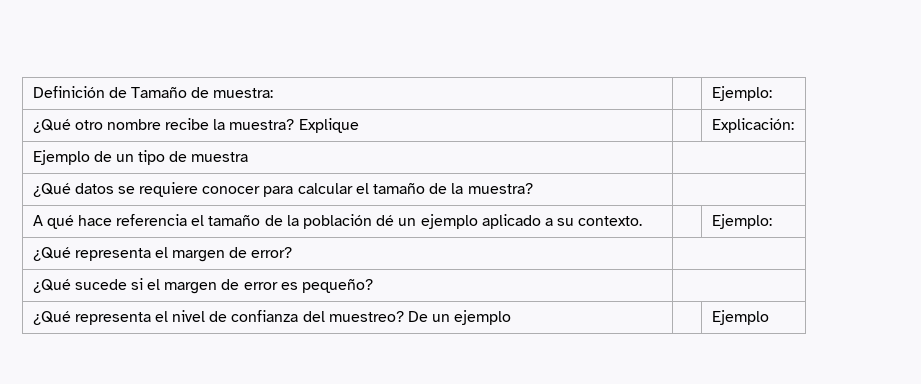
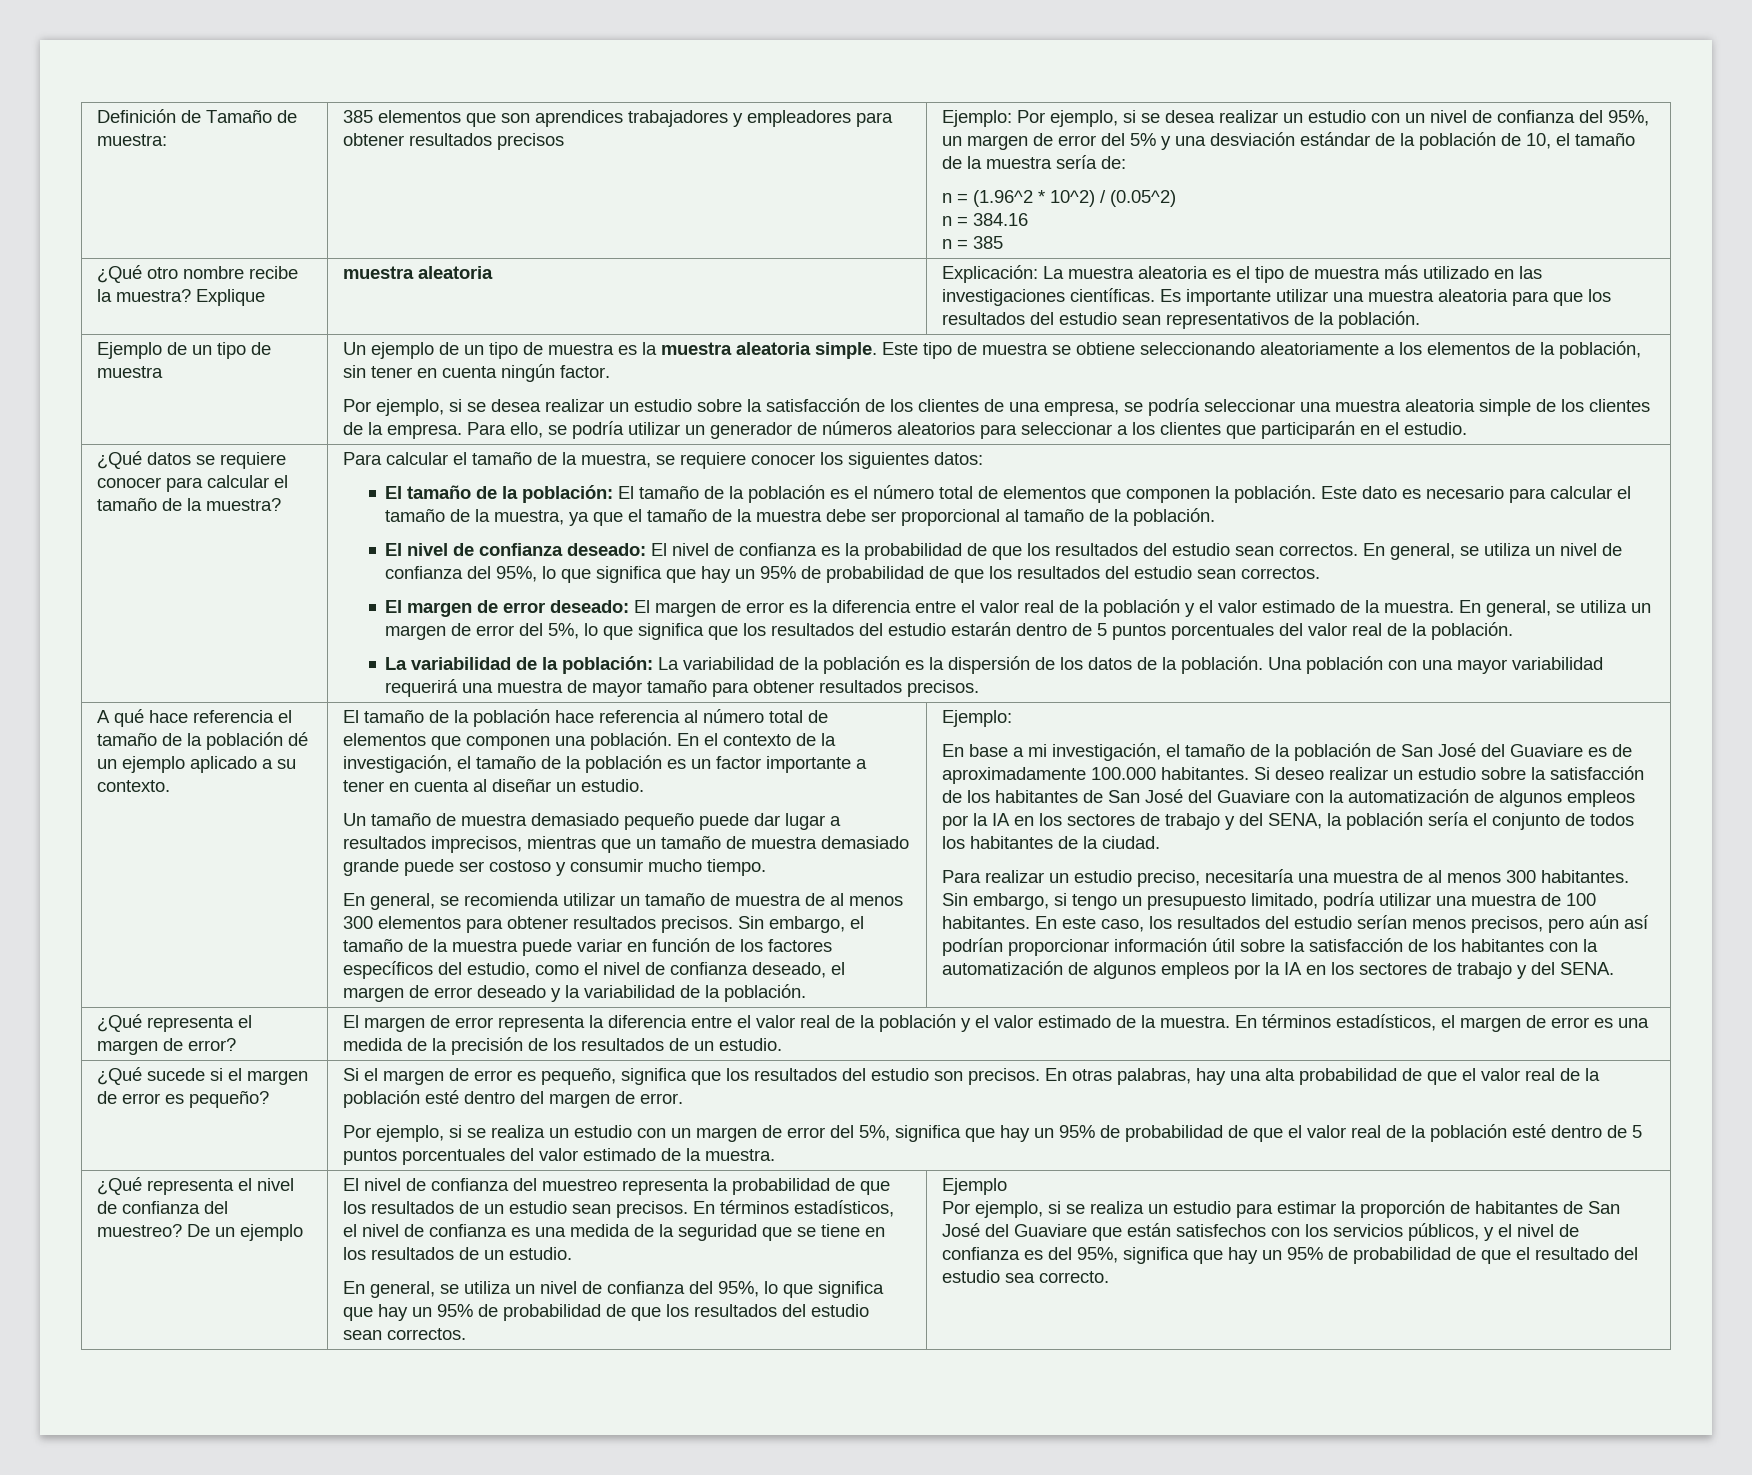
- Definición de Tamaño de muestra: | | Ejemplo:
+ Definición de Tamaño de muestra: | 385 elementos que son aprendices trabajadores y empleadores para obtener resultados precisos | Ejemplo: Por ejemplo, si se desea realizar un estudio con un nivel de confianza del 95%, un margen de error del 5% y una desviación estándar de la población de 10, el tamaño de la muestra sería de:
+ n = (1.96^2 * 10^2) / (0.05^2)
+ n = 384.16
+ n = 385
- Explique
+ Explique | muestra aleatoria
- Explicación:
+ Explicación: La muestra aleatoria es el tipo de muestra más utilizado en las investigaciones científicas. Es importante utilizar una muestra aleatoria para que los resultados del estudio sean representativos de la población.
+ Un ejemplo de un tipo de muestra es la muestra aleatoria simple. Este tipo de muestra se obtiene seleccionando aleatoriamente a los elementos de la población, sin tener en cuenta ningún factor.
+ Por ejemplo, si se desea realizar un estudio sobre la satisfacción de los clientes de una empresa, se podría seleccionar una muestra aleatoria simple de los clientes de la empresa. Para ello, se podría utilizar un generador de números aleatorios para seleccionar a los clientes que participarán en el estudio.
+ Para calcular el tamaño de la muestra, se requiere conocer los siguientes datos:
+ El tamaño de la población: El tamaño de la población es el número total de elementos que componen la población. Este dato es necesario para calcular el tamaño de la muestra, ya que el tamaño de la muestra debe ser proporcional al tamaño de la población.
+ El nivel de confianza deseado: El nivel de confianza es la probabilidad de que los resultados del estudio sean correctos. En general, se utiliza un nivel de confianza del 95%, lo que significa que hay un 95% de probabilidad de que los resultados del estudio sean correctos.
+ El margen de error deseado: El margen de error es la diferencia entre el valor real de la población y el valor estimado de la muestra. En general, se utiliza un margen de error del 5%, lo que significa que los resultados del estudio estarán dentro de 5 puntos porcentuales del valor real de la población.
+ La variabilidad de la población: La variabilidad de la población es la dispersión de los datos de la población. Una población con una mayor variabilidad requerirá una muestra de mayor tamaño para obtener resultados precisos.
- A qué hace referencia el tamaño de la población dé un ejemplo aplicado a su contexto. | | Ejemplo:
+ A qué hace referencia el tamaño de la población dé un ejemplo aplicado a su contexto. | El tamaño de la población hace referencia al número total de elementos que componen una población. En el contexto de la investigación, el tamaño de la población es un factor importante a tener en cuenta al diseñar un estudio.
+ Un tamaño de muestra demasiado pequeño puede dar lugar a resultados imprecisos, mientras que un tamaño de muestra demasiado grande puede ser costoso y consumir mucho tiempo.
+ En general, se recomienda utilizar un tamaño de muestra de al menos 300 elementos para obtener resultados precisos. Sin embargo, el tamaño de la muestra puede variar en función de los factores específicos del estudio, como el nivel de confianza deseado, el margen de error deseado y la variabilidad de la población. | Ejemplo:
+ En base a mi investigación, el tamaño de la población de San José del Guaviare es de aproximadamente 100.000 habitantes. Si deseo realizar un estudio sobre la satisfacción de los habitantes de San José del Guaviare con la automatización de algunos empleos por la IA en los sectores de trabajo y del SENA, la población sería el conjunto de todos los habitantes de la ciudad.
+ Para realizar un estudio preciso, necesitaría una muestra de al menos 300 habitantes. Sin embargo, si tengo un presupuesto limitado, podría utilizar una muestra de 100 habitantes. En este caso, los resultados del estudio serían menos precisos, pero aún así podrían proporcionar información útil sobre la satisfacción de los habitantes con la automatización de algunos empleos por la IA en los sectores de trabajo y del SENA.
+ El margen de error representa la diferencia entre el valor real de la población y el valor estimado de la muestra. En términos estadísticos, el margen de error es una medida de la precisión de los resultados de un estudio.
+ Si el margen de error es pequeño, significa que los resultados del estudio son precisos. En otras palabras, hay una alta probabilidad de que el valor real de la población esté dentro del margen de error.
+ Por ejemplo, si se realiza un estudio con un margen de error del 5%, significa que hay un 95% de probabilidad de que el valor real de la población esté dentro de 5 puntos porcentuales del valor estimado de la muestra.
- De un ejemplo | | Ejemplo
+ De un ejemplo | El nivel de confianza del muestreo representa la probabilidad de que los resultados de un estudio sean precisos. En términos estadísticos, el nivel de confianza es una medida de la seguridad que se tiene en los resultados de un estudio.
+ En general, se utiliza un nivel de confianza del 95%, lo que significa que hay un 95% de probabilidad de que los resultados del estudio sean correctos. | Ejemplo
+ Por ejemplo, si se realiza un estudio para estimar la proporción de habitantes de San José del Guaviare que están satisfechos con los servicios públicos, y el nivel de confianza es del 95%, significa que hay un 95% de probabilidad de que el resultado del estudio sea correcto.

